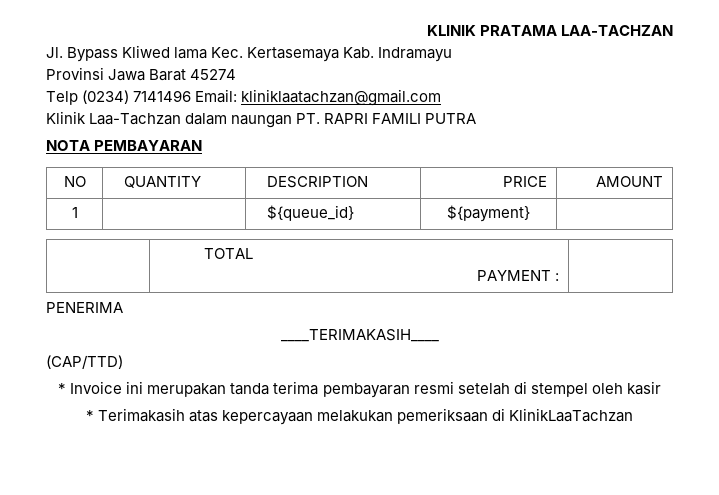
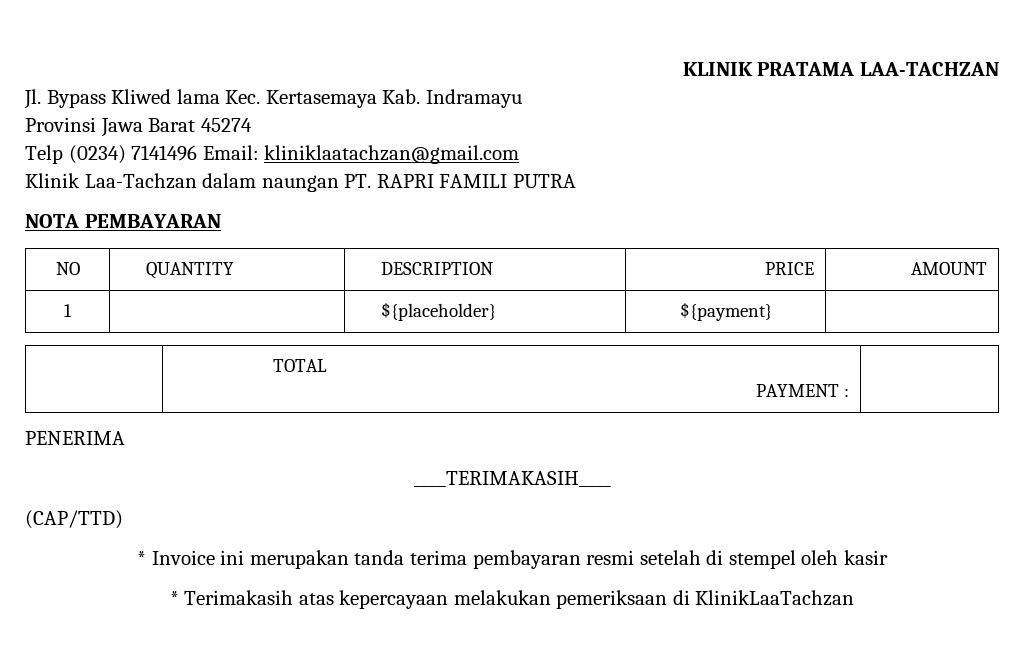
- 1 | | ${queue_id} | ${payment} |
+ 1 | | ${placeholder} | ${payment} |

